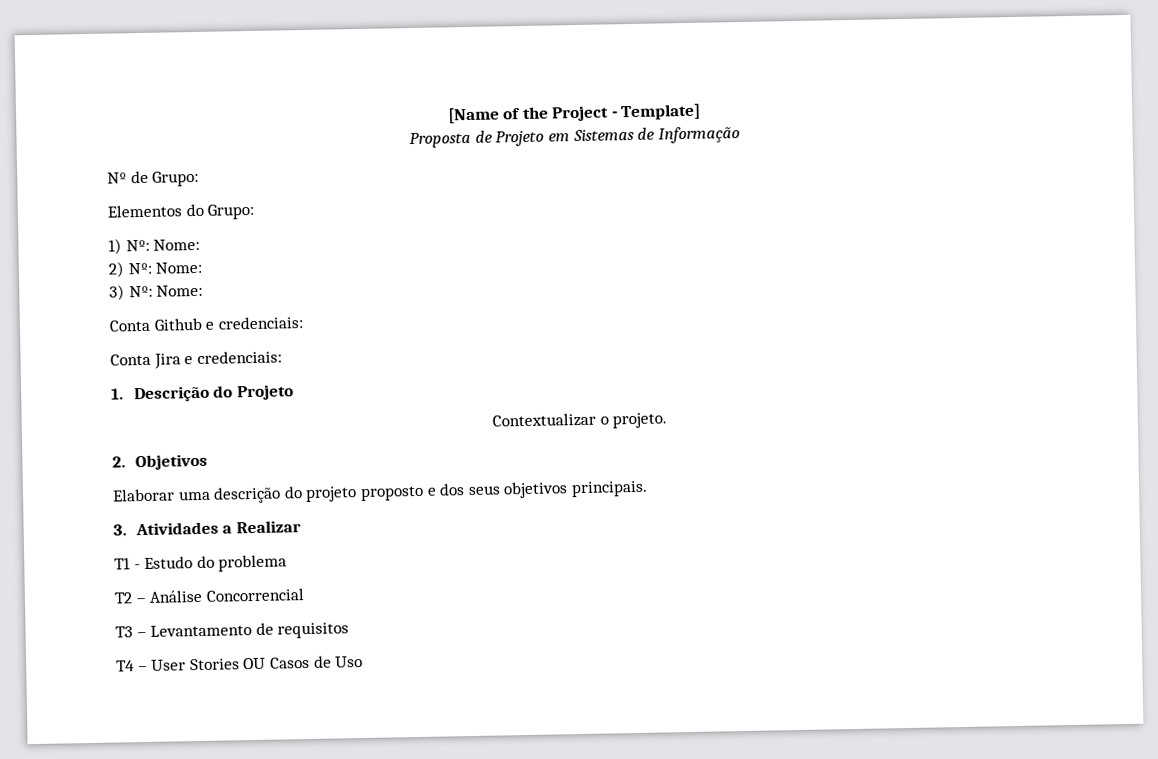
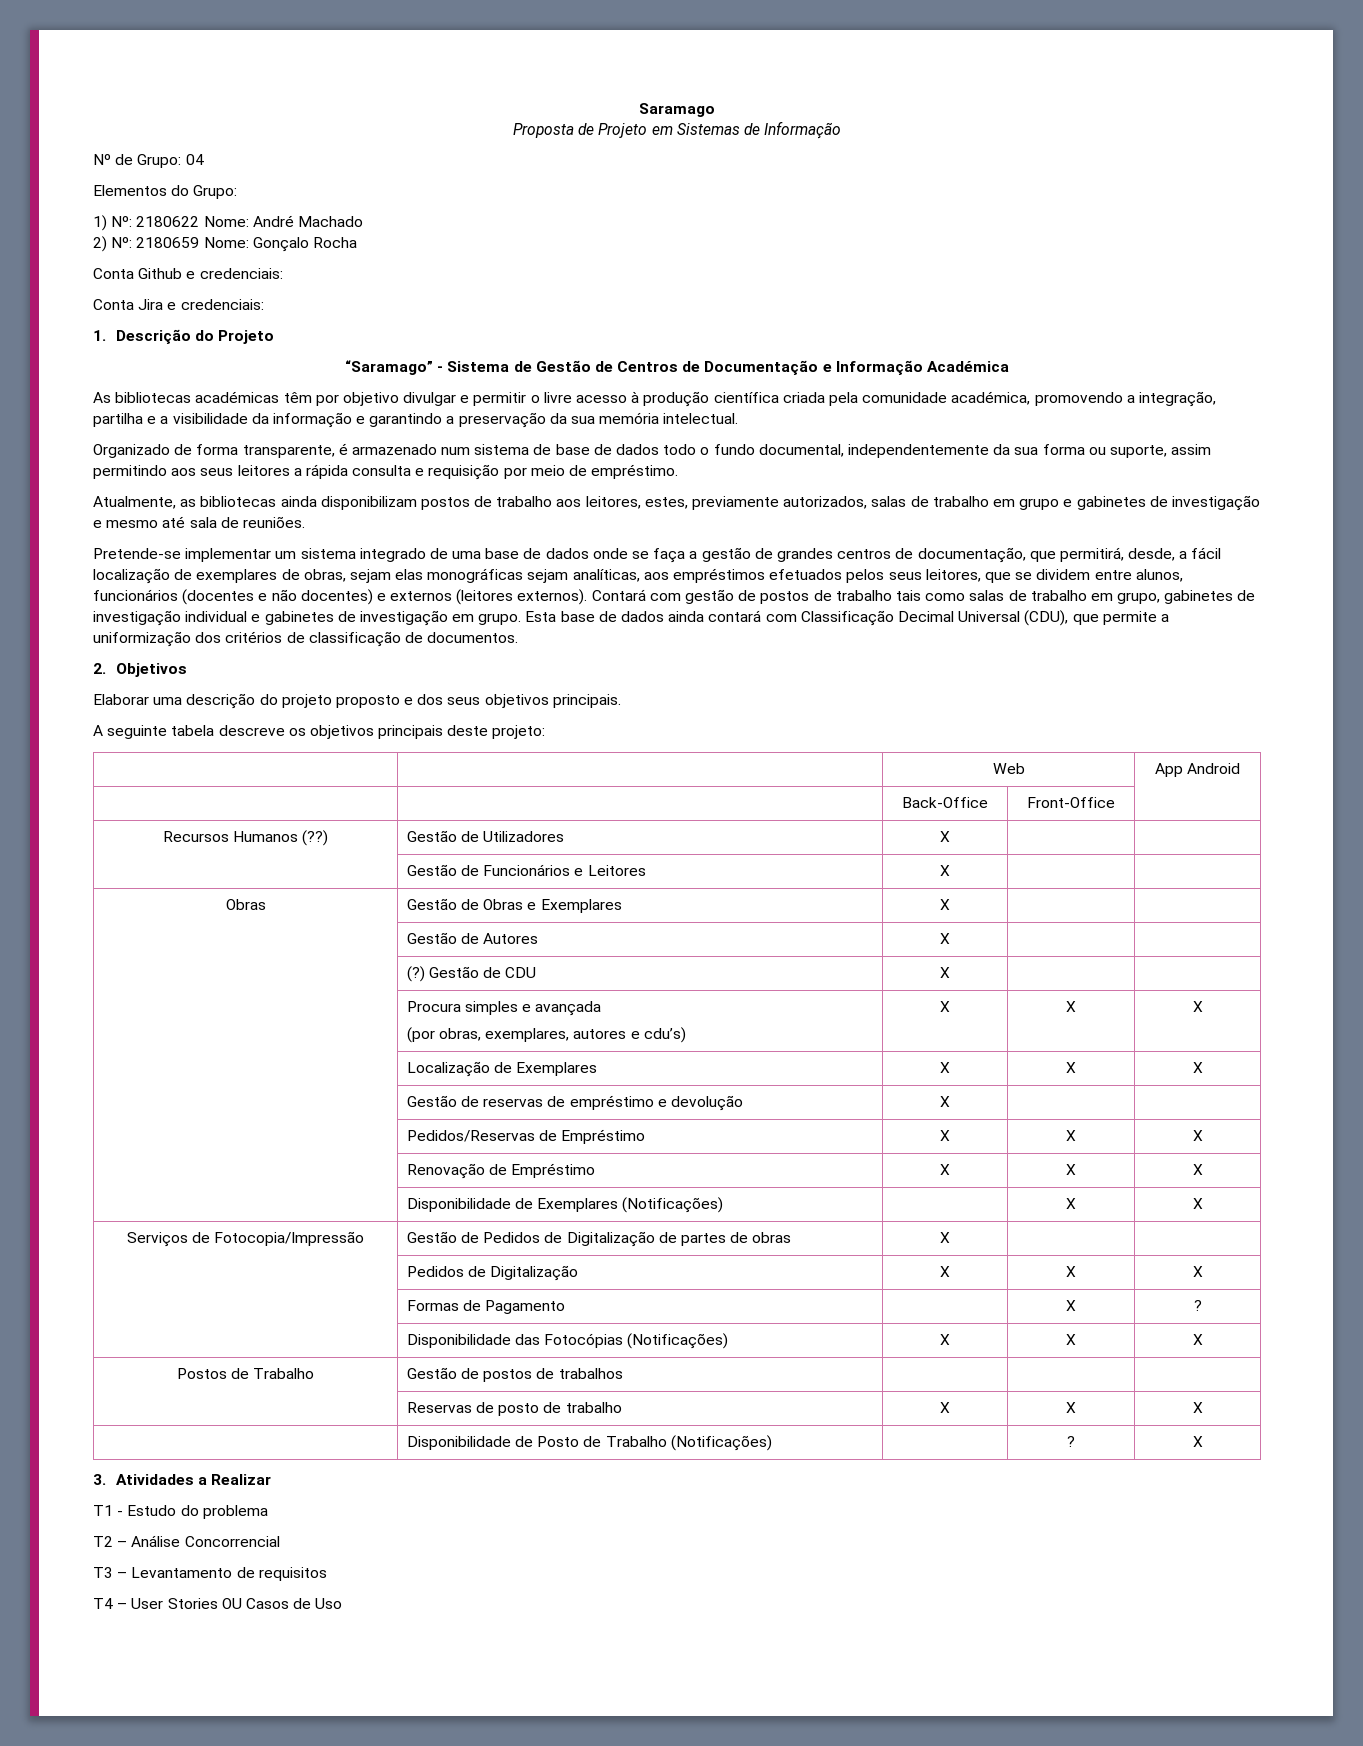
- [Name of the Project - Template]
+ Saramago
- Nº de Grupo:
+ Nº de Grupo: 04
- 1) Nº: Nome:
+ 1) Nº: 2180622 Nome: André Machado
- 2) Nº: Nome:
- 3) Nº: Nome:
+ 2) Nº: 2180659 Nome: Gonçalo Rocha
- Contextualizar o projeto.
+ “Saramago” - Sistema de Gestão de Centros de Documentação e Informação Académica
+ As bibliotecas académicas têm por objetivo divulgar e permitir o livre acesso à produção científica criada pela comunidade académica, promovendo a integração, partilha e a visibilidade da informação e garantindo a preservação da sua memória intelectual.
+ Organizado de forma transparente, é armazenado num sistema de base de dados todo o fundo documental, independentemente da sua forma ou suporte, assim permitindo aos seus leitores a rápida consulta e requisição por meio de empréstimo.
+ Atualmente, as bibliotecas ainda disponibilizam postos de trabalho aos leitores, estes, previamente autorizados, salas de trabalho em grupo e gabinetes de investigação e mesmo até sala de reuniões.
+ Pretende-se implementar um sistema integrado de uma base de dados onde se faça a gestão de grandes centros de documentação, que permitirá, desde, a fácil localização de exemplares de obras, sejam elas monográficas sejam analíticas, aos empréstimos efetuados pelos seus leitores, que se dividem entre alunos, funcionários (docentes e não docentes) e externos (leitores externos). Contará com gestão de postos de trabalho tais como salas de trabalho em grupo, gabinetes de investigação individual e gabinetes de investigação em grupo. Esta base de dados ainda contará com Classificação Decimal Universal (CDU), que permite a uniformização dos critérios de classificação de documentos.
+ A seguinte tabela descreve os objetivos principais deste projeto:
+ | | Web | App Android
+ | | Back-Office | Front-Office |
+ Recursos Humanos (??) | Gestão de Utilizadores | X | |
+ | Gestão de Funcionários e Leitores | X | |
+ Obras | Gestão de Obras e Exemplares | X | |
+ | Gestão de Autores | X | |
+ | (?) Gestão de CDU | X | |
+ | Procura simples e avançada
+ (por obras, exemplares, autores e cdu’s) | X | X | X
+ | Localização de Exemplares | X | X | X
+ | Gestão de reservas de empréstimo e devolução | X | |
+ | Pedidos/Reservas de Empréstimo | X | X | X
+ | Renovação de Empréstimo | X | X | X
+ | Disponibilidade de Exemplares (Notificações) | | X | X
+ Serviços de Fotocopia/Impressão | Gestão de Pedidos de Digitalização de partes de obras | X | |
+ | Pedidos de Digitalização | X | X | X
+ | Formas de Pagamento | | X | ?
+ | Disponibilidade das Fotocópias (Notificações) | X | X | X
+ Postos de Trabalho | Gestão de postos de trabalhos | | |
+ | Reservas de posto de trabalho | X | X | X
+ | Disponibilidade de Posto de Trabalho (Notificações) | | ? | X

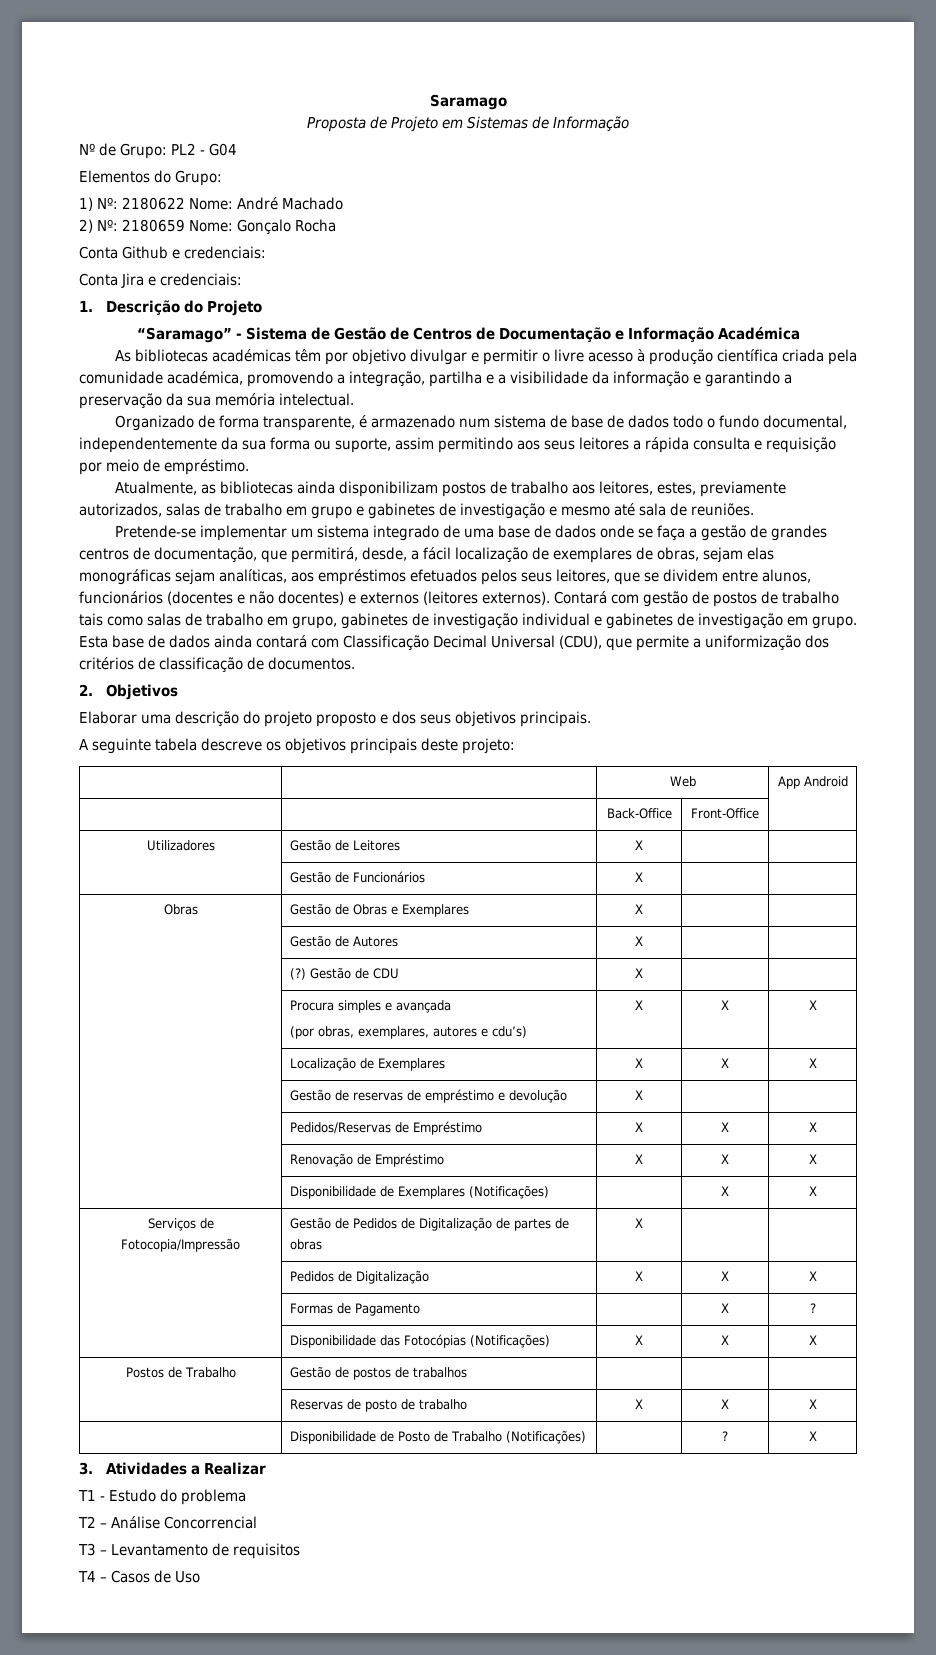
- Nº de Grupo: 04
+ Nº de Grupo: PL2 - G04
- Recursos Humanos (??) | Gestão de Utilizadores | X | |
+ Utilizadores | Gestão de Leitores | X | |
- | Gestão de Funcionários e Leitores | X | |
+ | Gestão de Funcionários | X | |
- T4 – User Stories OU Casos de Uso
+ T4 – Casos de Uso

